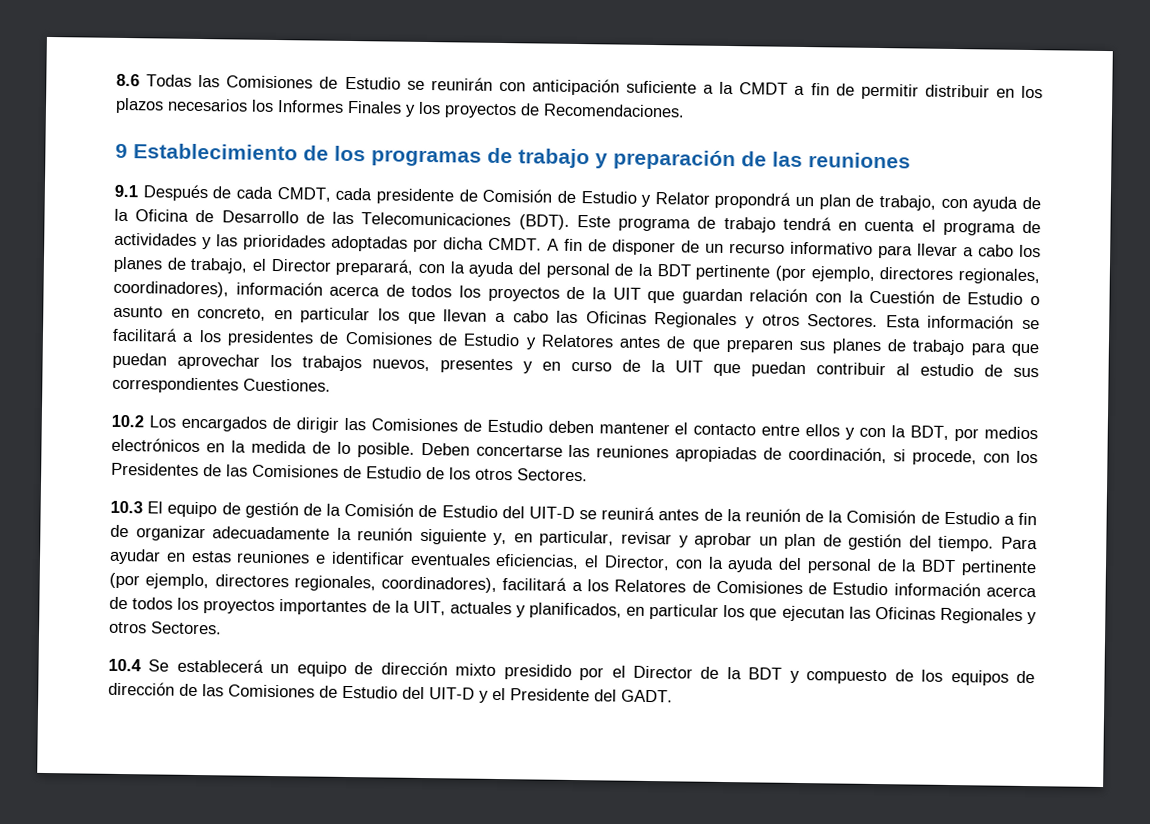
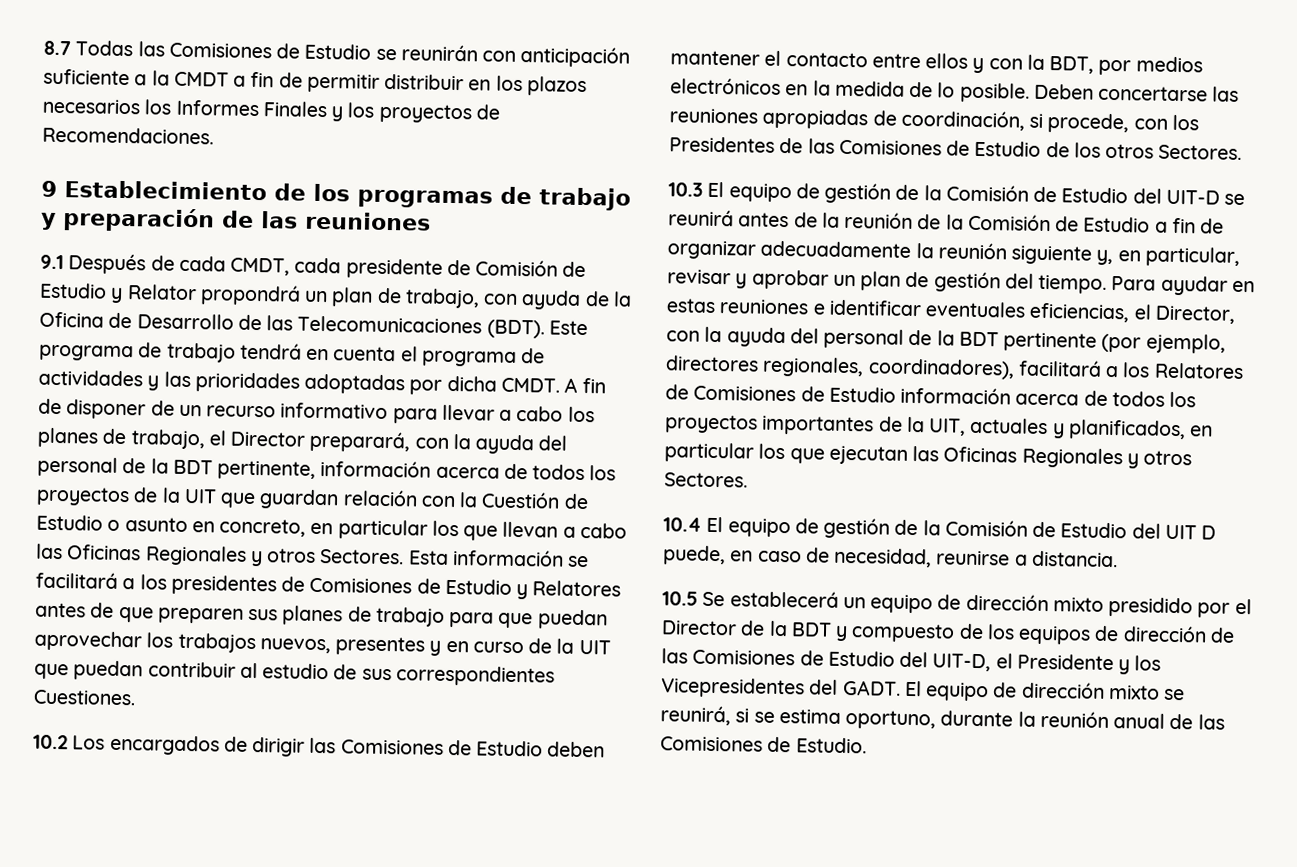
- 8.6 Todas las Comisiones de Estudio se reunirán con anticipación suficiente a la CMDT a fin de permitir distribuir en los plazos necesarios los Informes Finales y los proyectos de Recomendaciones.
+ 8.7 Todas las Comisiones de Estudio se reunirán con anticipación suficiente a la CMDT a fin de permitir distribuir en los plazos necesarios los Informes Finales y los proyectos de Recomendaciones.
- A fin de disponer de un recurso informativo para llevar a cabo los planes de trabajo, el Director preparará, con la ayuda del personal de la BDT pertinente (por ejemplo, directores regionales, coordinadores), información acerca de todos los proyectos de la UIT que guardan relación con la Cuestión de Estudio o asunto en concreto, en particular los que llevan a cabo las Oficinas Regionales y otros Sectores.
+ A fin de disponer de un recurso informativo para llevar a cabo los planes de trabajo, el Director preparará, con la ayuda del personal de la BDT pertinente, información acerca de todos los proyectos de la UIT que guardan relación con la Cuestión de Estudio o asunto en concreto, en particular los que llevan a cabo las Oficinas Regionales y otros Sectores.
- 10.4 Se establecerá un equipo de dirección mixto presidido por el Director de la BDT y compuesto de los equipos de dirección de las Comisiones de Estudio del UIT-D y el Presidente del GADT.
+ 10.4 El equipo de gestión de la Comisión de Estudio del UIT D puede, en caso de necesidad, reunirse a distancia.
+ 10.5 Se establecerá un equipo de dirección mixto presidido por el Director de la BDT y compuesto de los equipos de dirección de las Comisiones de Estudio del UIT-D, el Presidente y los Vicepresidentes del GADT. El equipo de dirección mixto se reunirá, si se estima oportuno, durante la reunión anual de las Comisiones de Estudio.

